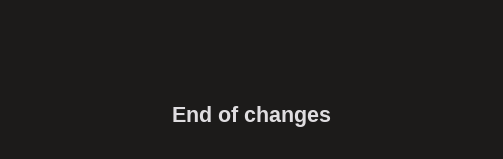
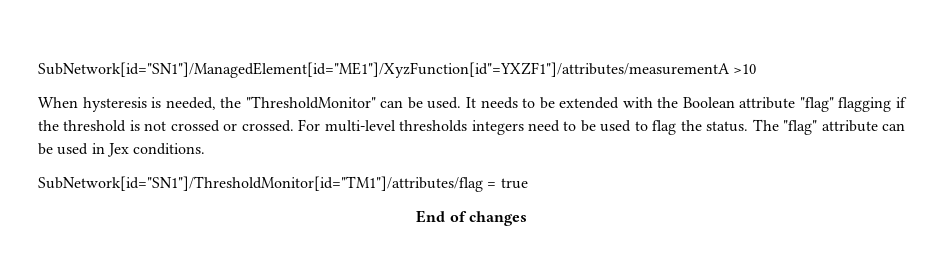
+ SubNetwork[id="SN1"]/ManagedElement[id="ME1"]/XyzFunction[id"=YXZF1"]/attributes/measurementA >10
+ When hysteresis is needed, the "ThresholdMonitor" can be used. It needs to be extended with the Boolean attribute "flag" flagging if the threshold is not crossed or crossed. For multi-level thresholds integers need to be used to flag the status. The "flag" attribute can be used in Jex conditions.
+ SubNetwork[id="SN1"]/ThresholdMonitor[id="TM1"]/attributes/flag = true

